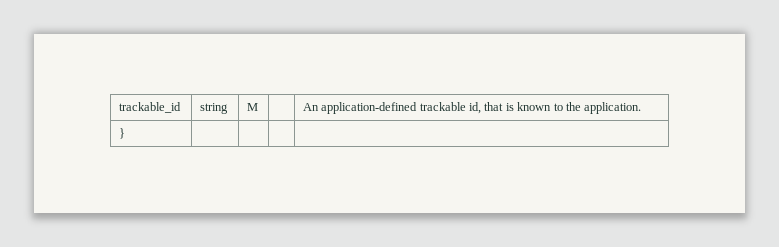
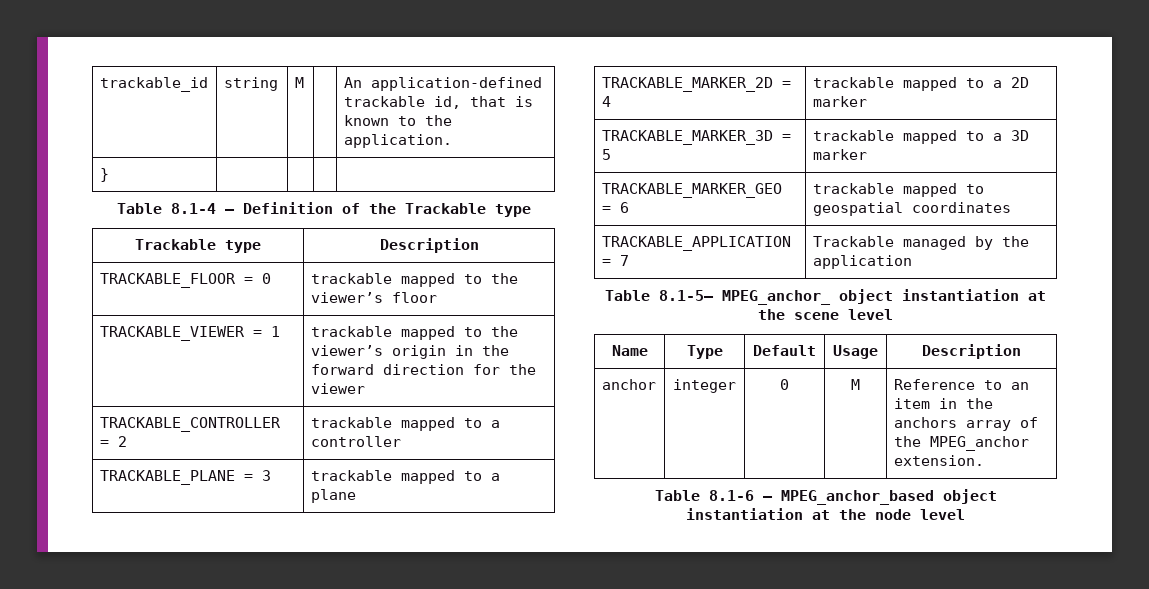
+ Table 8.1-4 – Definition of the Trackable type
+ Trackable type | Description
+ TRACKABLE_FLOOR = 0 | trackable mapped to the viewer’s floor
+ TRACKABLE_VIEWER = 1 | trackable mapped to the viewer’s origin in the forward direction for the viewer
+ TRACKABLE_CONTROLLER = 2 | trackable mapped to a controller
+ TRACKABLE_PLANE = 3 | trackable mapped to a plane
+ TRACKABLE_MARKER_2D = 4 | trackable mapped to a 2D marker
+ TRACKABLE_MARKER_3D = 5 | trackable mapped to a 3D marker
+ TRACKABLE_MARKER_GEO = 6 | trackable mapped to geospatial coordinates
+ TRACKABLE_APPLICATION = 7 | Trackable managed by the application
+ Table 8.1-5– MPEG_anchor_ object instantiation at the scene level
+ Name | Type | Default | Usage | Description
+ anchor | integer | 0 | M | Reference to an item in the anchors array of the MPEG_anchor extension.
+ Table 8.1-6 – MPEG_anchor_based object instantiation at the node level

